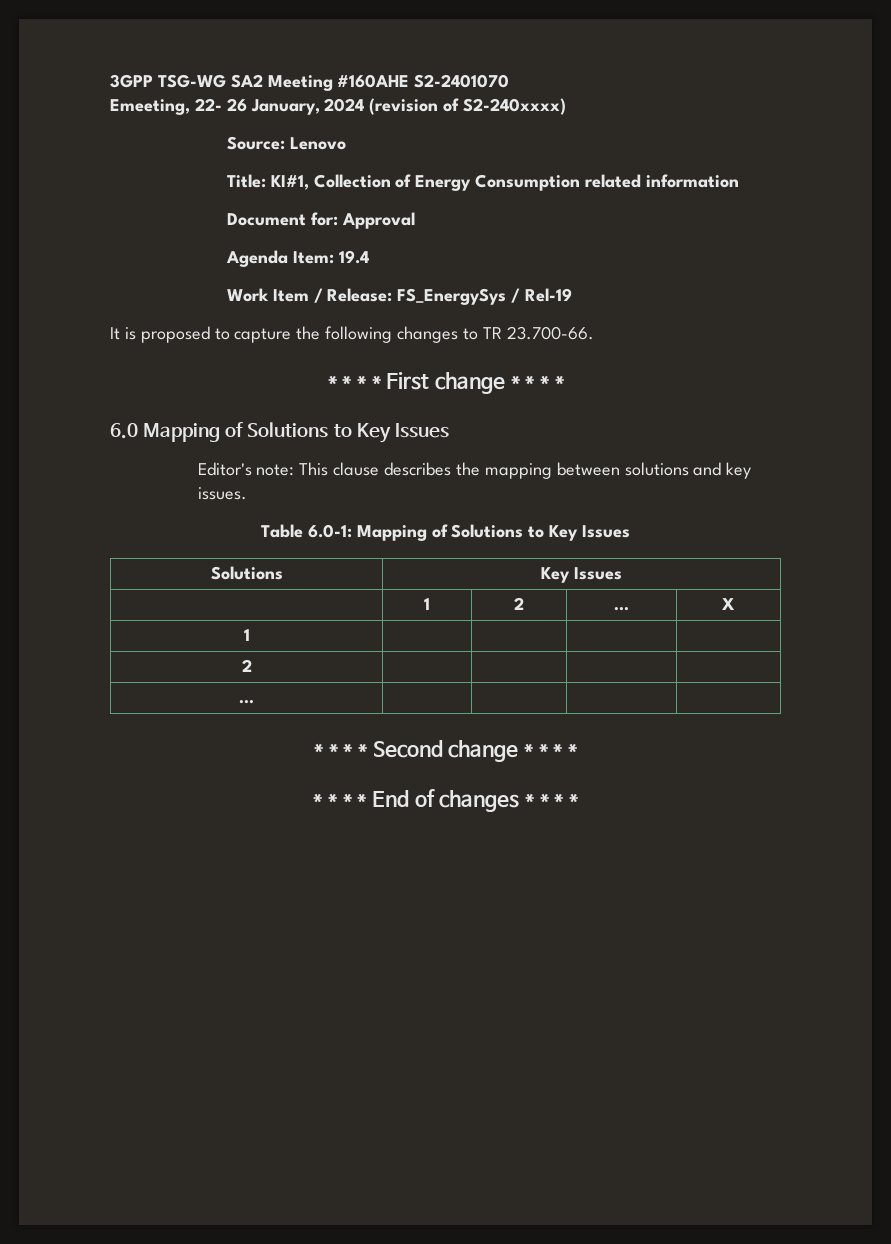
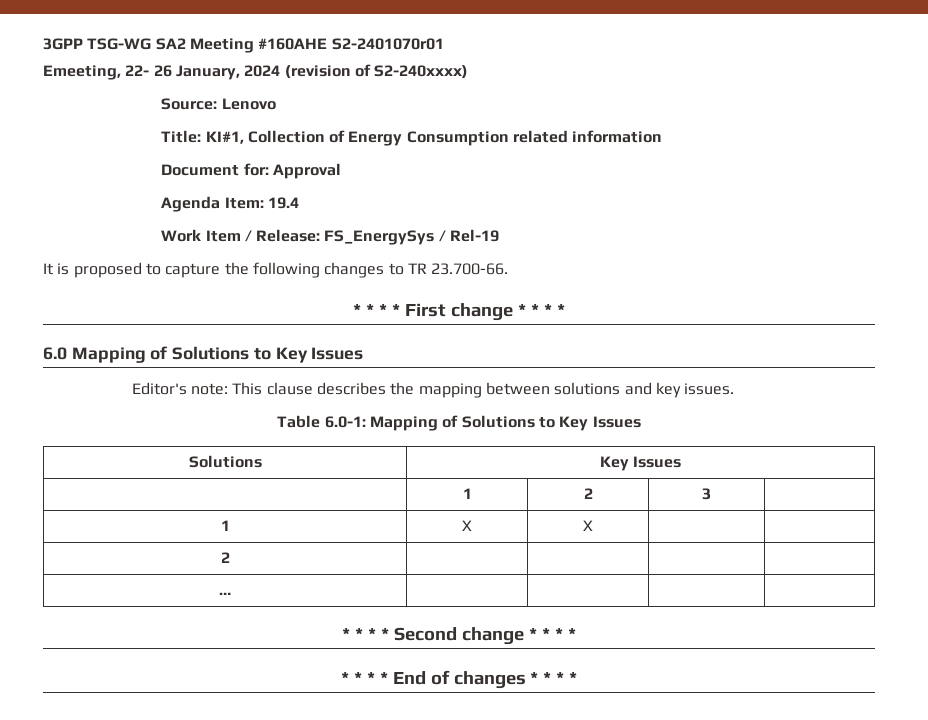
- 3GPP TSG-WG SA2 Meeting #160AHE S2-2401070
+ 3GPP TSG-WG SA2 Meeting #160AHE S2-2401070r01
- | 1 | 2 | … | X
- 1 | | | |
+ | 1 | 2 | 3 |
+ 1 | X | X | |

